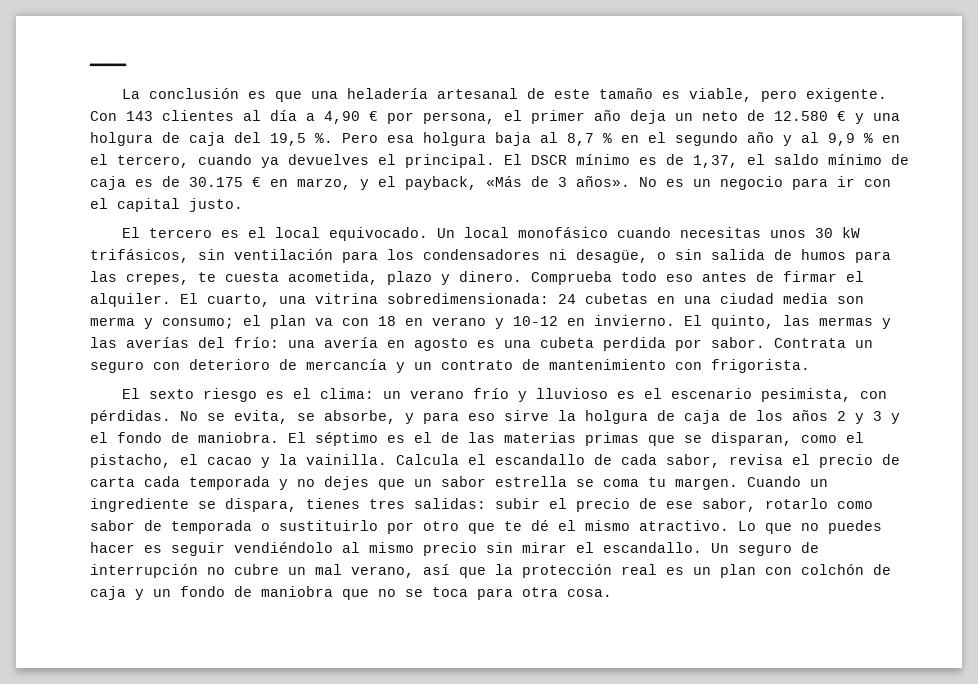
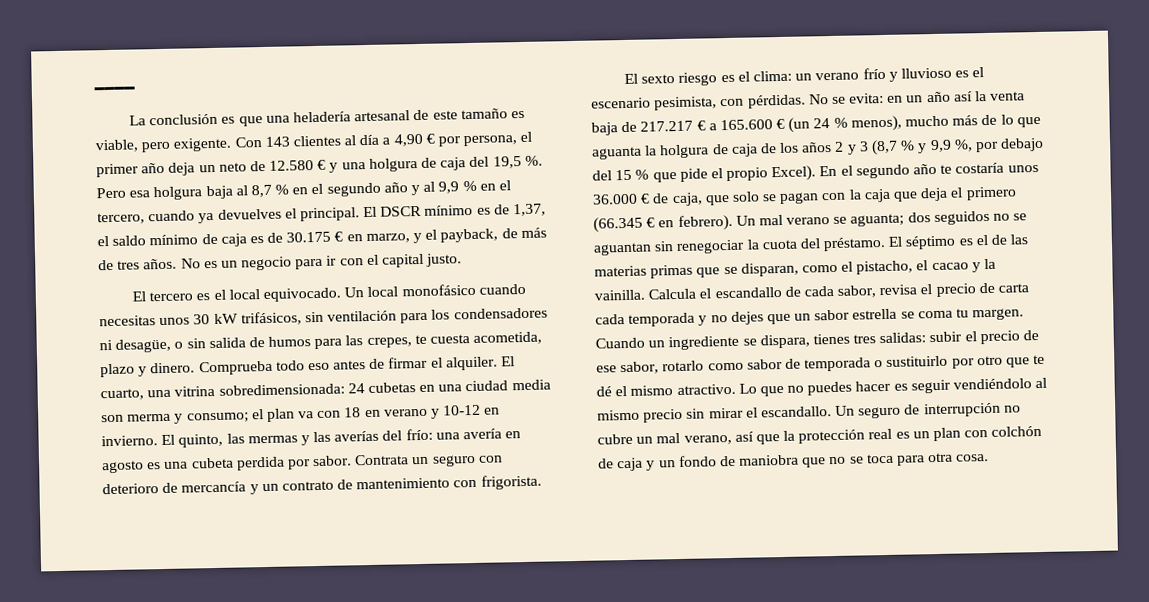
- El DSCR mínimo es de 1,37, el saldo mínimo de caja es de 30.175 € en marzo, y el payback, «Más de 3 años».
+ El DSCR mínimo es de 1,37, el saldo mínimo de caja es de 30.175 € en marzo, y el payback, de más de tres años.
- No se evita, se absorbe, y para eso sirve la holgura de caja de los años 2 y 3 y el fondo de maniobra.
+ No se evita: en un año así la venta baja de 217.217 € a 165.600 € (un 24 % menos), mucho más de lo que aguanta la holgura de caja de los años 2 y 3 (8,7 % y 9,9 %, por debajo del 15 % que pide el propio Excel). En el segundo año te costaría unos 36.000 € de caja, que solo se pagan con la caja que deja el primero (66.345 € en febrero). Un mal verano se aguanta; dos seguidos no se aguantan sin renegociar la cuota del préstamo.

